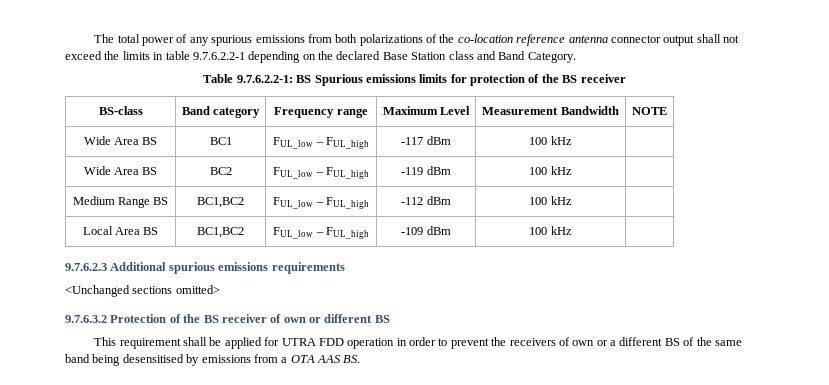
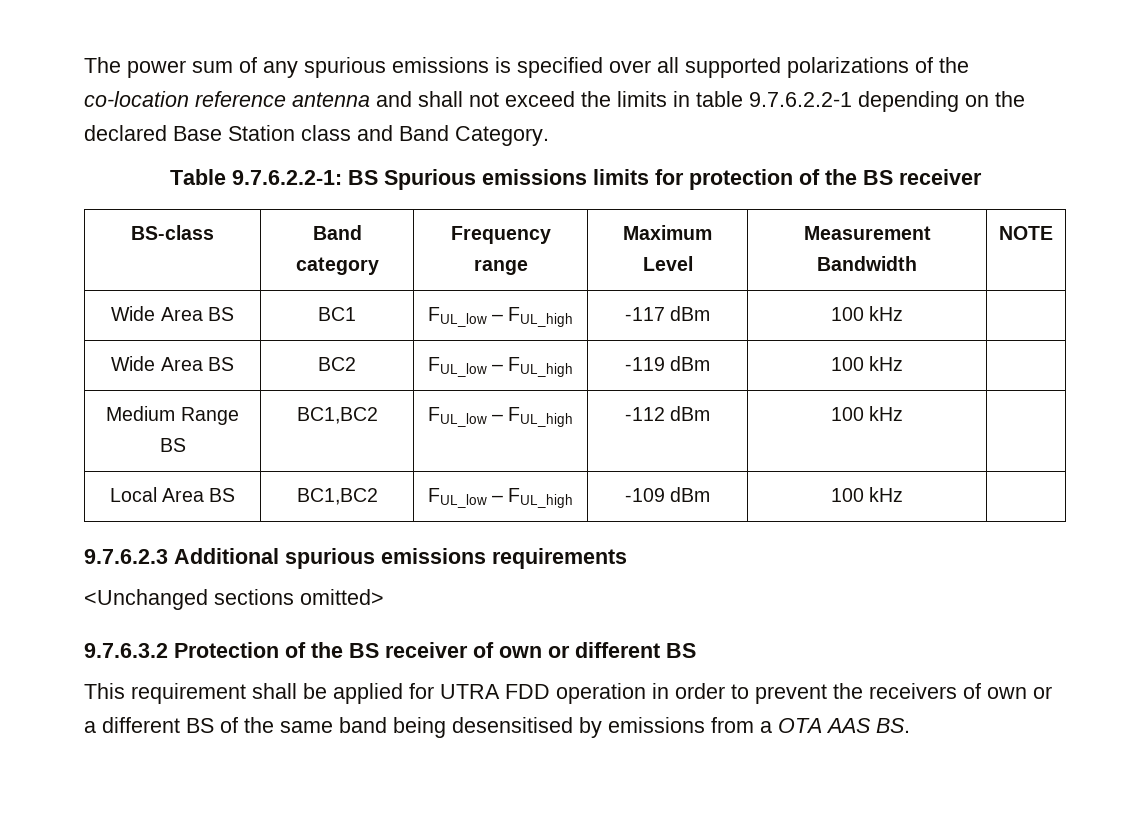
- The total power of any spurious emissions from both polarizations of the co-location reference antenna connector output shall not exceed the limits in table 9.7.6.2.2-1 depending on the declared Base Station class and Band Category.
+ The power sum of any spurious emissions is specified over all supported polarizations of the co-location reference antenna and shall not exceed the limits in table 9.7.6.2.2-1 depending on the declared Base Station class and Band Category.

